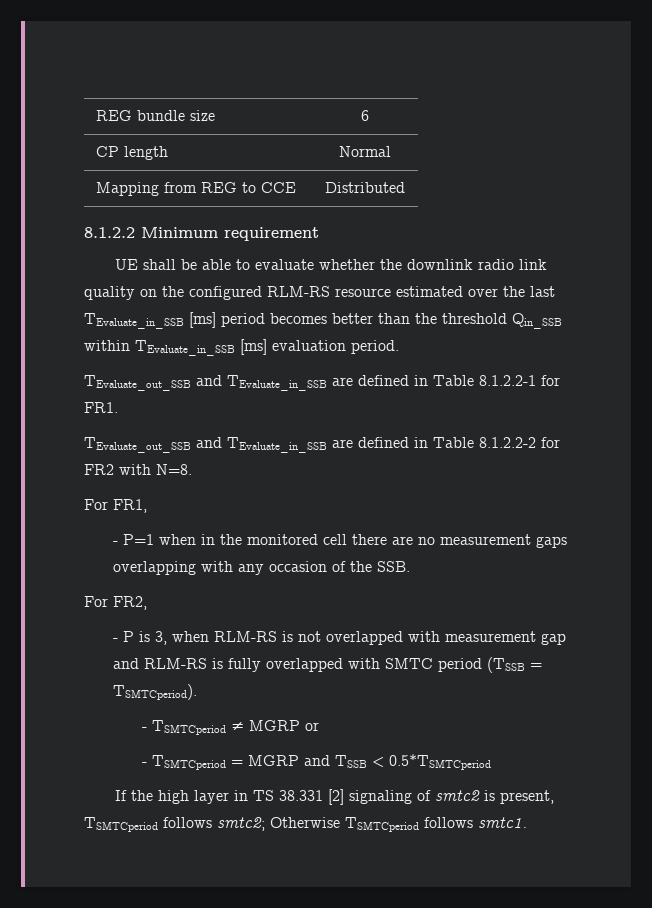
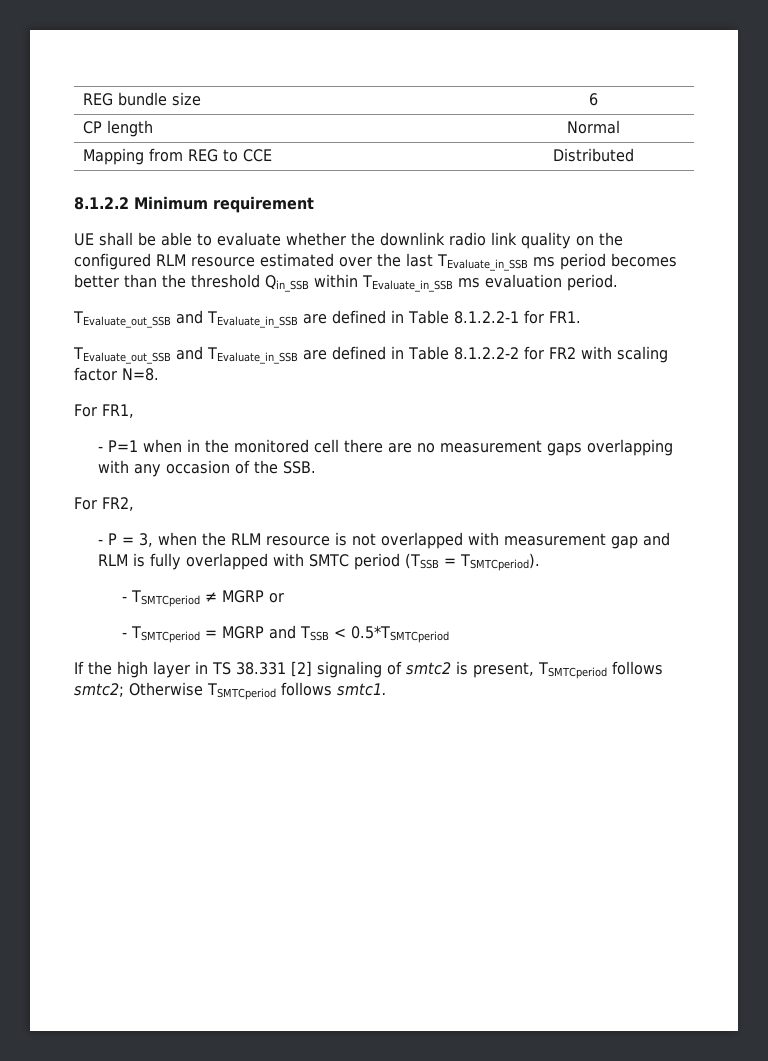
- UE shall be able to evaluate whether the downlink radio link quality on the configured RLM-RS resource estimated over the last TEvaluate_in_SSB [ms] period becomes better than the threshold Qin_SSB within TEvaluate_in_SSB [ms] evaluation period.
+ UE shall be able to evaluate whether the downlink radio link quality on the configured RLM resource estimated over the last TEvaluate_in_SSB ms period becomes better than the threshold Qin_SSB within TEvaluate_in_SSB ms evaluation period.
- TEvaluate_out_SSB and TEvaluate_in_SSB are defined in Table 8.1.2.2-2 for FR2 with N=8.
+ TEvaluate_out_SSB and TEvaluate_in_SSB are defined in Table 8.1.2.2-2 for FR2 with scaling factor N=8.
- - P is 3, when RLM-RS is not overlapped with measurement gap and RLM-RS is fully overlapped with SMTC period (TSSB = TSMTCperiod).
+ - P = 3, when the RLM resource is not overlapped with measurement gap and RLM is fully overlapped with SMTC period (TSSB = TSMTCperiod).

